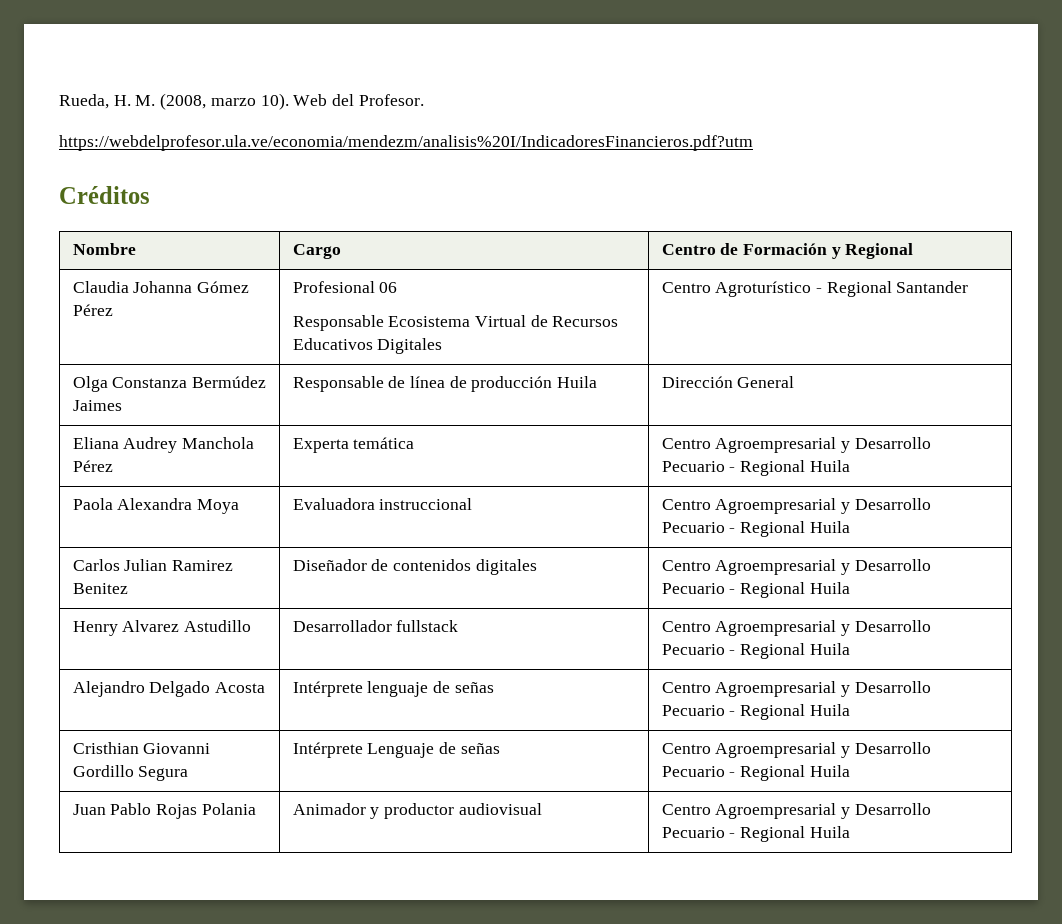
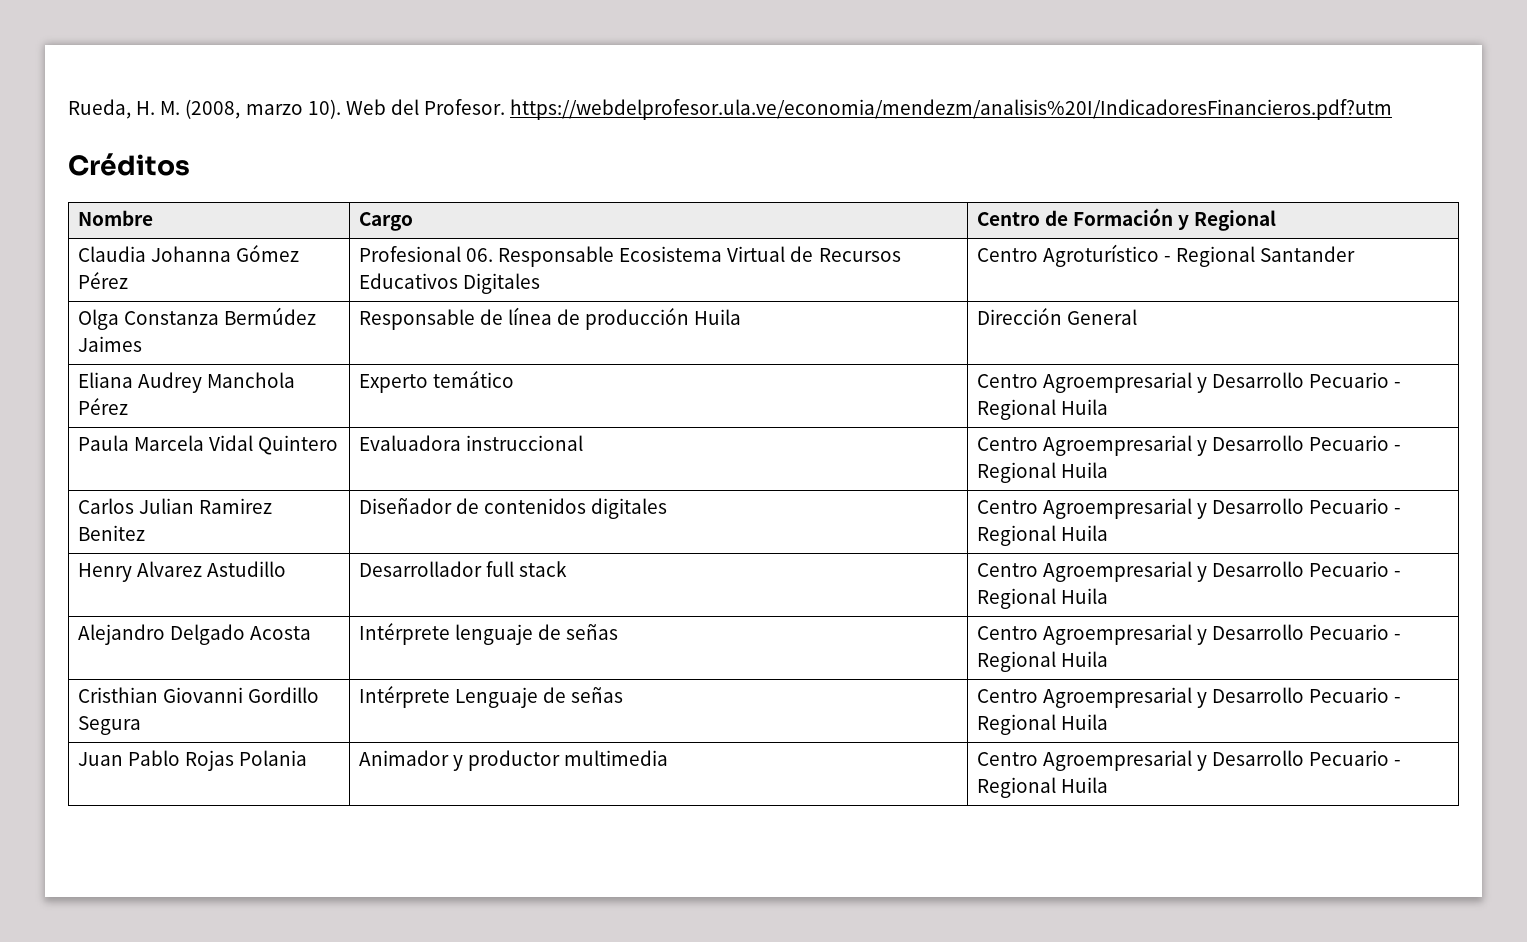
- Web del Profesor.
- https://webdelprofesor.ula.ve/economia/mendezm/analisis%20I/IndicadoresFinancieros.pdf?utm
+ Web del Profesor. https://webdelprofesor.ula.ve/economia/mendezm/analisis%20I/IndicadoresFinancieros.pdf?utm
- Claudia Johanna Gómez Pérez | Profesional 06
- Responsable Ecosistema Virtual de Recursos Educativos Digitales | Centro Agroturístico - Regional Santander
+ Claudia Johanna Gómez Pérez | Profesional 06. Responsable Ecosistema Virtual de Recursos Educativos Digitales | Centro Agroturístico - Regional Santander
- Eliana Audrey Manchola Pérez | Experta temática | Centro Agroempresarial y Desarrollo Pecuario - Regional Huila
- Paola Alexandra Moya | Evaluadora instruccional | Centro Agroempresarial y Desarrollo Pecuario - Regional Huila
+ Eliana Audrey Manchola Pérez | Experto temático | Centro Agroempresarial y Desarrollo Pecuario - Regional Huila
+ Paula Marcela Vidal Quintero | Evaluadora instruccional | Centro Agroempresarial y Desarrollo Pecuario - Regional Huila
- Henry Alvarez Astudillo | Desarrollador fullstack | Centro Agroempresarial y Desarrollo Pecuario - Regional Huila
+ Henry Alvarez Astudillo | Desarrollador full stack | Centro Agroempresarial y Desarrollo Pecuario - Regional Huila
- Juan Pablo Rojas Polania | Animador y productor audiovisual | Centro Agroempresarial y Desarrollo Pecuario - Regional Huila
+ Juan Pablo Rojas Polania | Animador y productor multimedia | Centro Agroempresarial y Desarrollo Pecuario - Regional Huila

